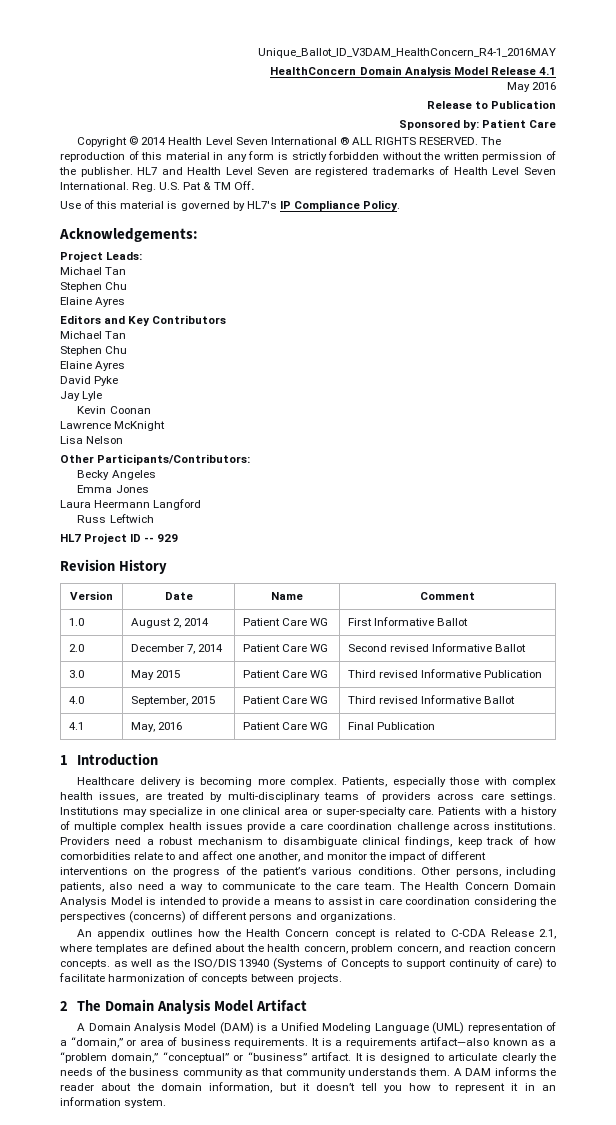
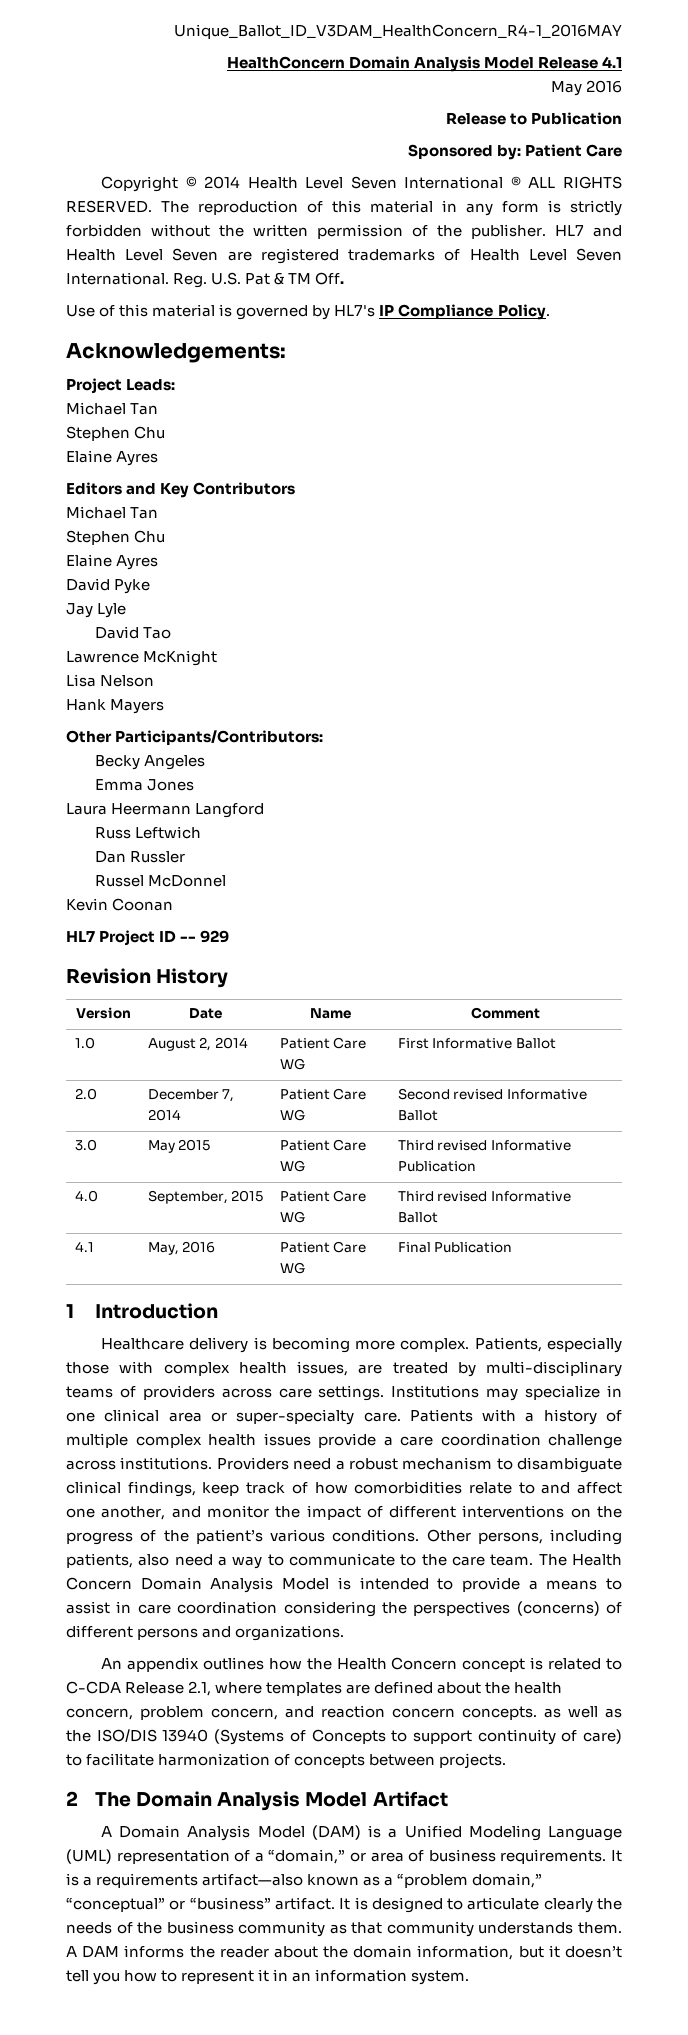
- Kevin Coonan
+ David Tao
+ Hank Mayers
+ Dan Russler
+ Russel McDonnel
+ Kevin Coonan

